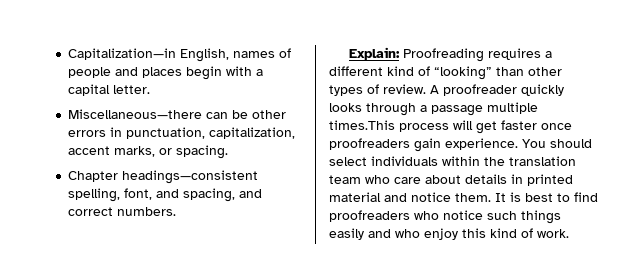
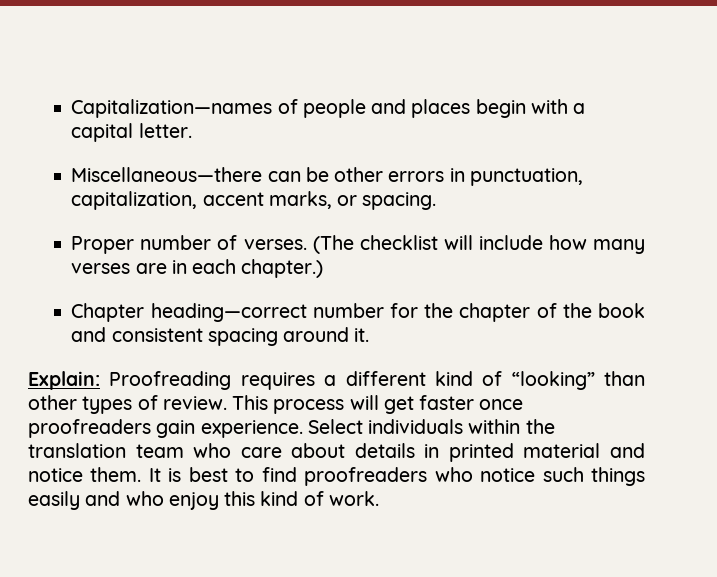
- Capitalization—in English, names of people and places begin with a capital letter.
+ Capitalization—names of people and places begin with a capital letter.
- Chapter headings—consistent spelling, font, and spacing, and correct numbers.
+ Proper number of verses. (The checklist will include how many verses are in each chapter.)
+ Chapter heading—correct number for the chapter of the book and consistent spacing around it.
- A proofreader quickly looks through a passage multiple times.This process will get faster once proofreaders gain experience.
+ This process will get faster once proofreaders gain experience.
- You should select individuals within the translation team who care about details in printed material and notice them.
+ Select individuals within the translation team who care about details in printed material and notice them.

